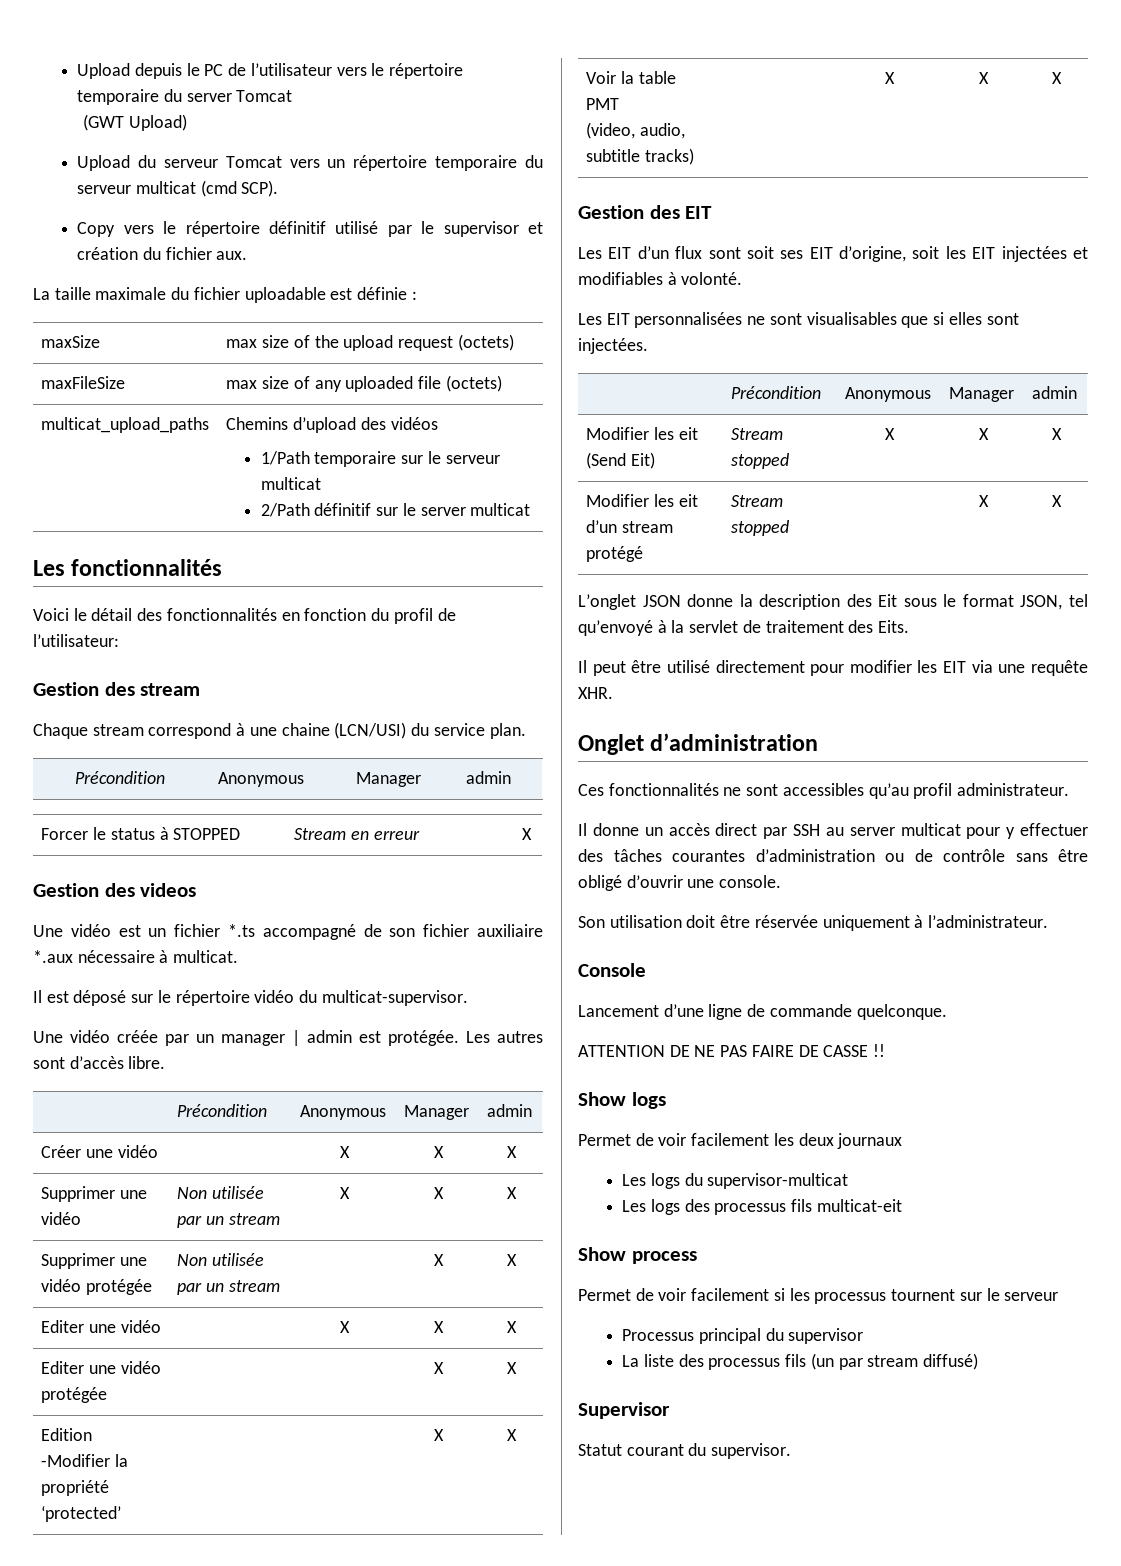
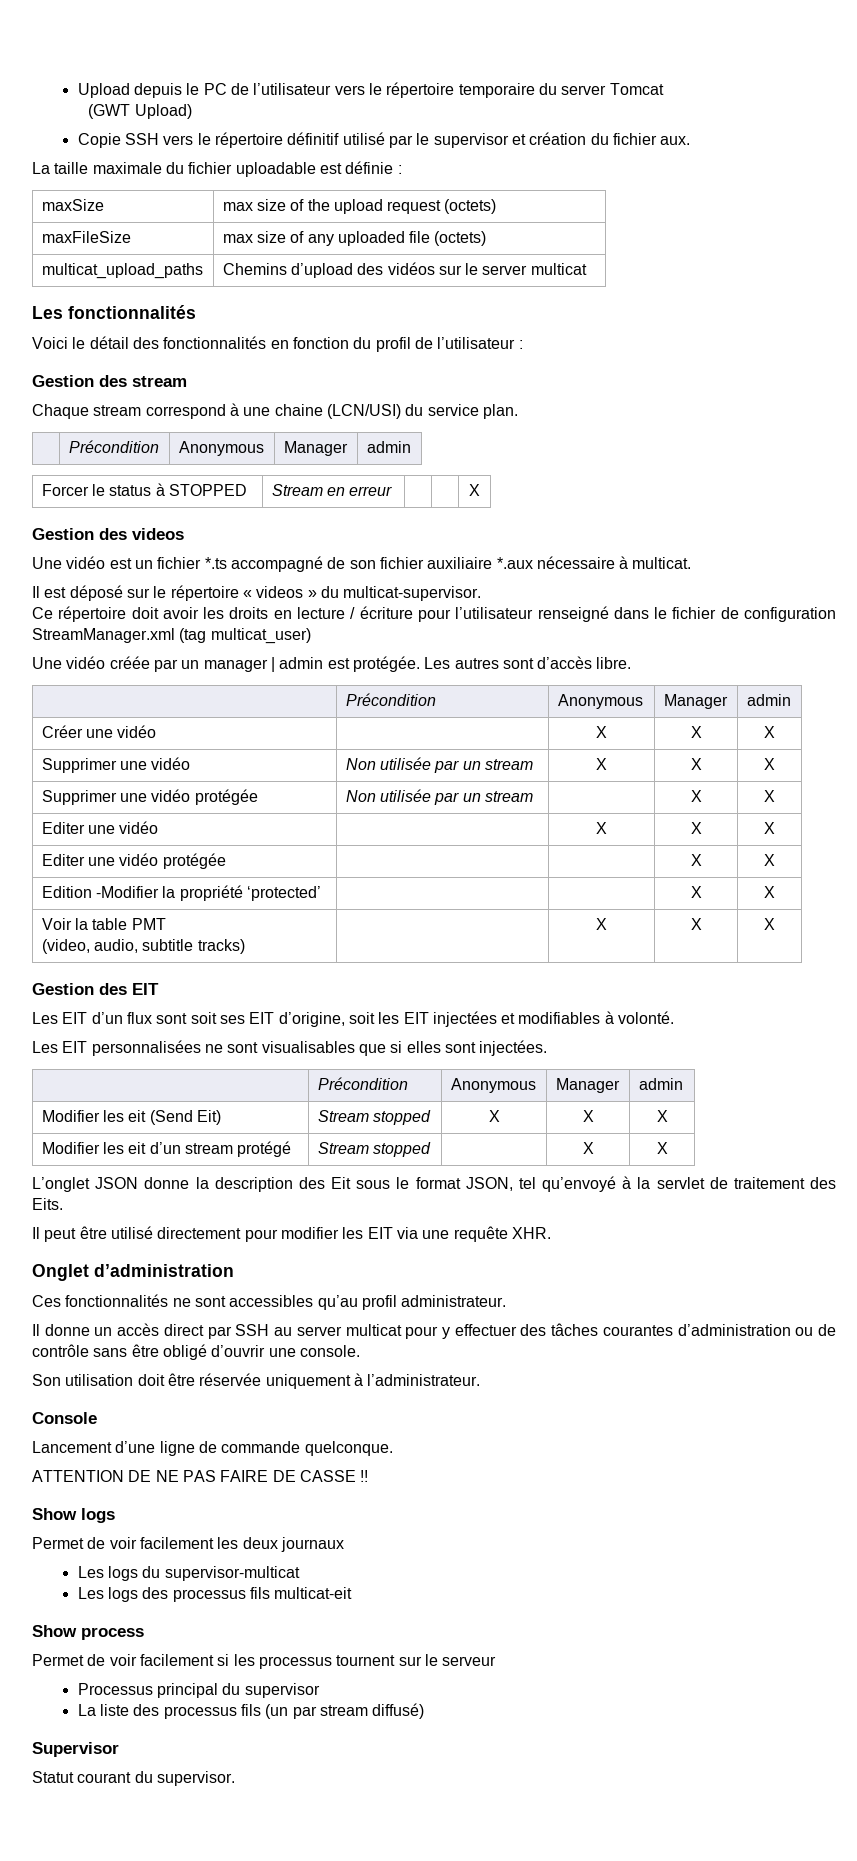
- Upload du serveur Tomcat vers un répertoire temporaire du serveur multicat (cmd SCP).
- Copy vers le répertoire définitif utilisé par le supervisor et création du fichier aux.
+ Copie SSH vers le répertoire définitif utilisé par le supervisor et création du fichier aux.
- multicat_upload_paths | Chemins d’upload des vidéos
- 1/Path temporaire sur le serveur multicat
- 2/Path définitif sur le server multicat
+ multicat_upload_paths | Chemins d’upload des vidéos sur le server multicat
- Voici le détail des fonctionnalités en fonction du profil de l’utilisateur:
+ Voici le détail des fonctionnalités en fonction du profil de l’utilisateur :
- Il est déposé sur le répertoire vidéo du multicat-supervisor.
+ Il est déposé sur le répertoire « videos » du multicat-supervisor.
+ Ce répertoire doit avoir les droits en lecture / écriture pour l’utilisateur renseigné dans le fichier de configuration StreamManager.xml (tag multicat_user)

